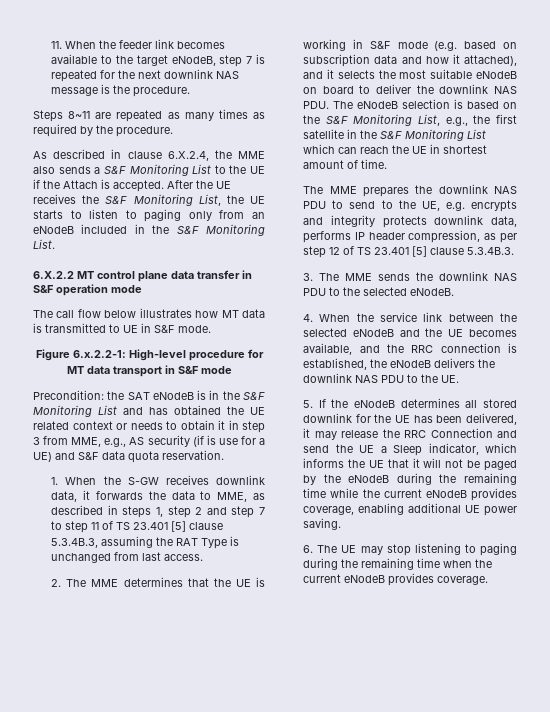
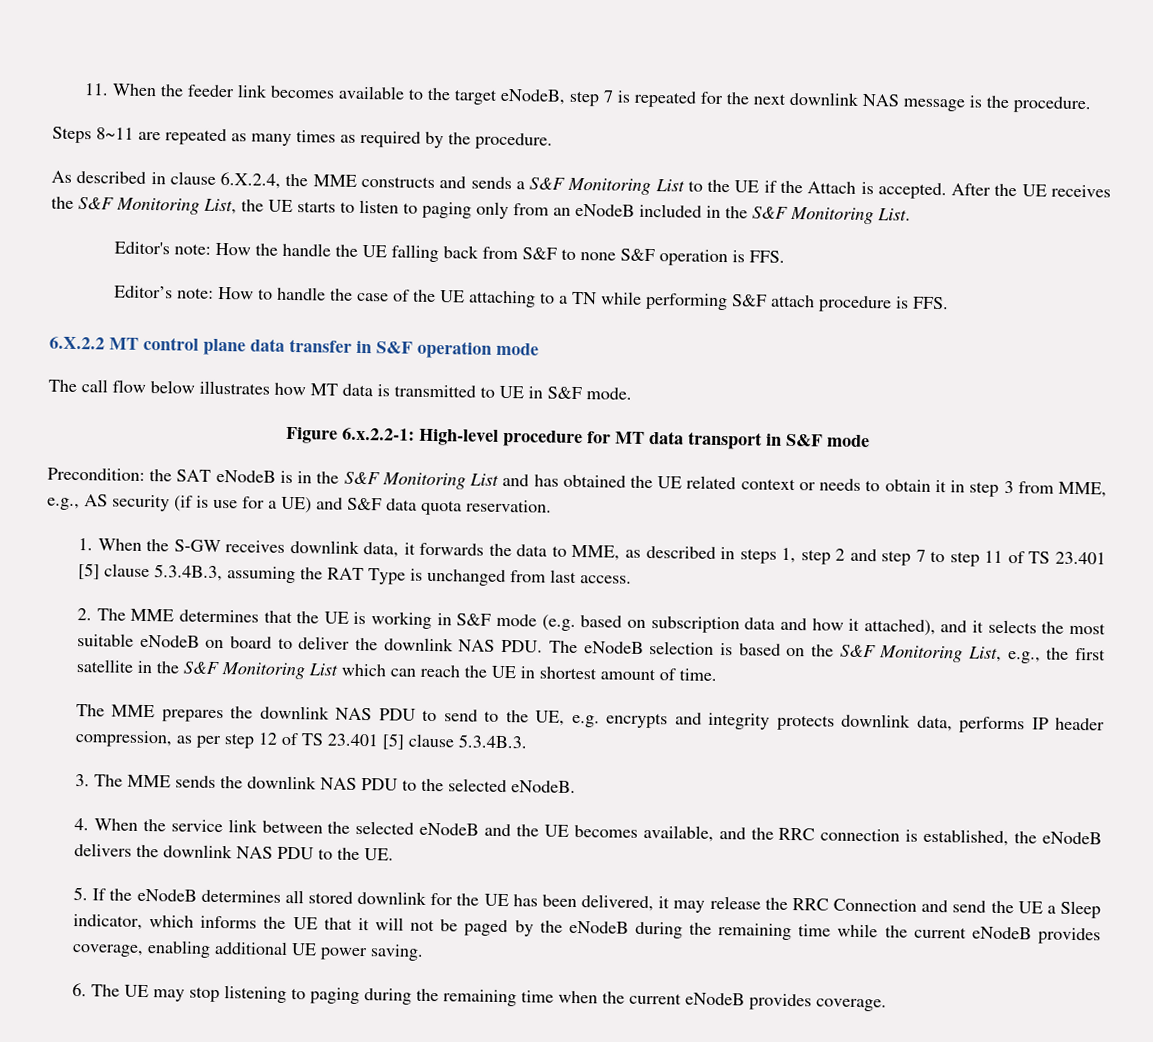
- As described in clause 6.X.2.4, the MME also sends a S&F Monitoring List to the UE if the Attach is accepted.
+ As described in clause 6.X.2.4, the MME constructs and sends a S&F Monitoring List to the UE if the Attach is accepted.
+ Editor's note: How the handle the UE falling back from S&F to none S&F operation is FFS.
+ Editor’s note: How to handle the case of the UE attaching to a TN while performing S&F attach procedure is FFS.

